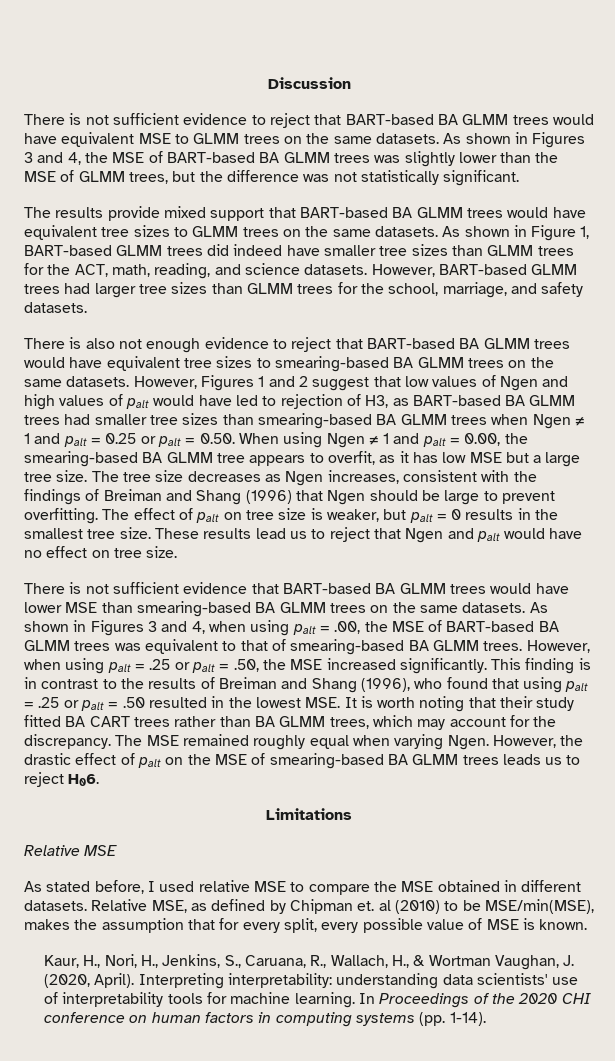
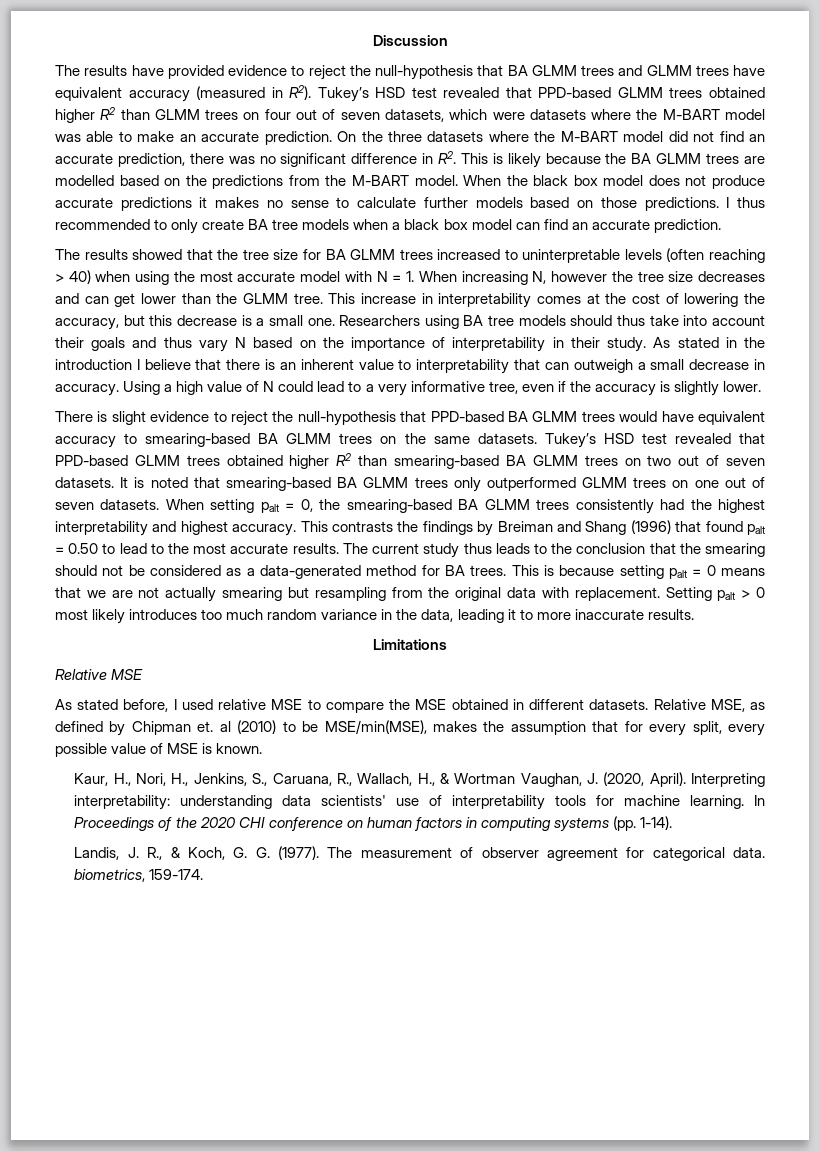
- There is not sufficient evidence to reject that BART-based BA GLMM trees would have equivalent MSE to GLMM trees on the same datasets. As shown in Figures 3 and 4, the MSE of BART-based BA GLMM trees was slightly lower than the MSE of GLMM trees, but the difference was not statistically significant.
- The results provide mixed support that BART-based BA GLMM trees would have equivalent tree sizes to GLMM trees on the same datasets. As shown in Figure 1, BART-based GLMM trees did indeed have smaller tree sizes than GLMM trees for the ACT, math, reading, and science datasets. However, BART-based GLMM trees had larger tree sizes than GLMM trees for the school, marriage, and safety datasets.
- There is also not enough evidence to reject that BART-based BA GLMM trees would have equivalent tree sizes to smearing-based BA GLMM trees on the same datasets.
+ The results have provided evidence to reject the null-hypothesis that BA GLMM trees and GLMM trees have equivalent accuracy (measured in R2). Tukey’s HSD test revealed that PPD-based GLMM trees obtained higher R2 than GLMM trees on four out of seven datasets, which were datasets where the M-BART model was able to make an accurate prediction. On the three datasets where the M-BART model did not find an accurate prediction, there was no significant difference in R2. This is likely because the BA GLMM trees are modelled based on the predictions from the M-BART model. When the black box model does not produce accurate predictions it makes no sense to calculate further models based on those predictions. I thus recommended to only create BA tree models when a black box model can find an accurate prediction.
+ The results showed that the tree size for BA GLMM trees increased to uninterpretable levels (often reaching > 40) when using the most accurate model with N = 1. When increasing N, however the tree size decreases and can get lower than the GLMM tree. This increase in interpretability comes at the cost of lowering the accuracy, but this decrease is a small one. Researchers using BA tree models should thus take into account their goals and thus vary N based on the importance of interpretability in their study. As stated in the introduction I believe that there is an inherent value to interpretability that can outweigh a small decrease in accuracy. Using a high value of N could lead to a very informative tree, even if the accuracy is slightly lower.
+ There is slight evidence to reject the null-hypothesis that PPD-based BA GLMM trees would have equivalent accuracy to smearing-based BA GLMM trees on the same datasets.
- However, Figures 1 and 2 suggest that low values of Ngen and high values of palt would have led to rejection of H3, as BART-based BA GLMM trees had smaller tree sizes than smearing-based BA GLMM trees when Ngen ≠ 1 and palt = 0.25 or palt = 0.50. When using Ngen ≠ 1 and palt = 0.00, the smearing-based BA GLMM tree appears to overfit, as it has low MSE but a large tree size. The tree size decreases as Ngen increases, consistent with the findings of Breiman and Shang (1996) that Ngen should be large to prevent overfitting. The effect of palt on tree size is weaker, but palt = 0 results in the smallest tree size. These results lead us to reject that Ngen and palt would have no effect on tree size.
- There is not sufficient evidence that BART-based BA GLMM trees would have lower MSE than smearing-based BA GLMM trees on the same datasets. As shown in Figures 3 and 4, when using palt = .00, the MSE of BART-based BA GLMM trees was equivalent to that of smearing-based BA GLMM trees. However, when using palt = .25 or palt = .50, the MSE increased significantly. This finding is in contrast to the results of Breiman and Shang (1996), who found that using palt = .25 or palt = .50 resulted in the lowest MSE. It is worth noting that their study fitted BA CART trees rather than BA GLMM trees, which may account for the discrepancy. The MSE remained roughly equal when varying Ngen. However, the drastic effect of palt on the MSE of smearing-based BA GLMM trees leads us to reject H06.
+ Tukey’s HSD test revealed that PPD-based GLMM trees obtained higher R2 than smearing-based BA GLMM trees on two out of seven datasets. It is noted that smearing-based BA GLMM trees only outperformed GLMM trees on one out of seven datasets. When setting palt = 0, the smearing-based BA GLMM trees consistently had the highest interpretability and highest accuracy. This contrasts the findings by Breiman and Shang (1996) that found palt = 0.50 to lead to the most accurate results. The current study thus leads to the conclusion that the smearing should not be considered as a data-generated method for BA trees. This is because setting palt = 0 means that we are not actually smearing but resampling from the original data with replacement. Setting palt > 0 most likely introduces too much random variance in the data, leading it to more inaccurate results.
+ Landis, J. R., & Koch, G. G. (1977). The measurement of observer agreement for categorical data. biometrics, 159-174.

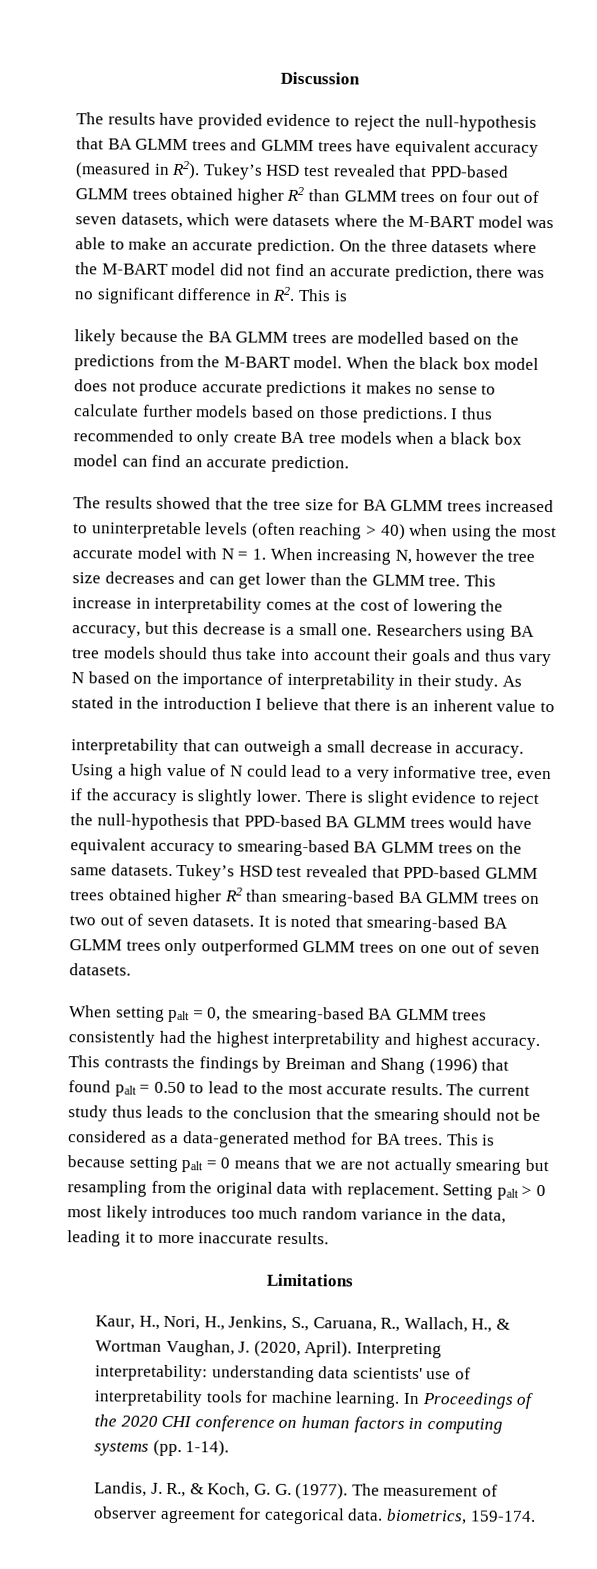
- On the three datasets where the M-BART model did not find an accurate prediction, there was no significant difference in R2. This is likely because the BA GLMM trees are modelled based on the predictions from the M-BART model.
+ On the three datasets where the M-BART model did not find an accurate prediction, there was no significant difference in R2. This is
+ likely because the BA GLMM trees are modelled based on the predictions from the M-BART model.
- As stated in the introduction I believe that there is an inherent value to interpretability that can outweigh a small decrease in accuracy.
+ As stated in the introduction I believe that there is an inherent value to
+ interpretability that can outweigh a small decrease in accuracy.
- Using a high value of N could lead to a very informative tree, even if the accuracy is slightly lower.
- There is slight evidence to reject the null-hypothesis that PPD-based BA GLMM trees would have equivalent accuracy to smearing-based BA GLMM trees on the same datasets.
+ Using a high value of N could lead to a very informative tree, even if the accuracy is slightly lower. There is slight evidence to reject the null-hypothesis that PPD-based BA GLMM trees would have equivalent accuracy to smearing-based BA GLMM trees on the same datasets.
- It is noted that smearing-based BA GLMM trees only outperformed GLMM trees on one out of seven datasets. When setting palt = 0, the smearing-based BA GLMM trees consistently had the highest interpretability and highest accuracy.
+ It is noted that smearing-based BA GLMM trees only outperformed GLMM trees on one out of seven datasets.
+ When setting palt = 0, the smearing-based BA GLMM trees consistently had the highest interpretability and highest accuracy.
- Relative MSE
- As stated before, I used relative MSE to compare the MSE obtained in different datasets. Relative MSE, as defined by Chipman et. al (2010) to be MSE/min(MSE), makes the assumption that for every split, every possible value of MSE is known.

